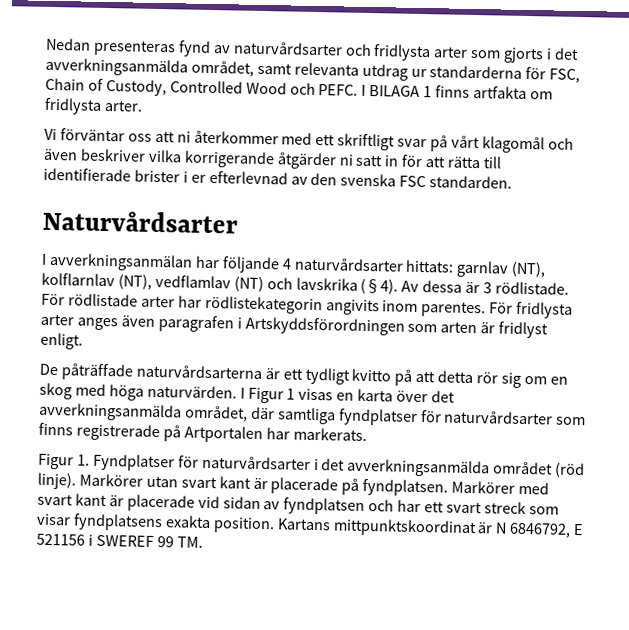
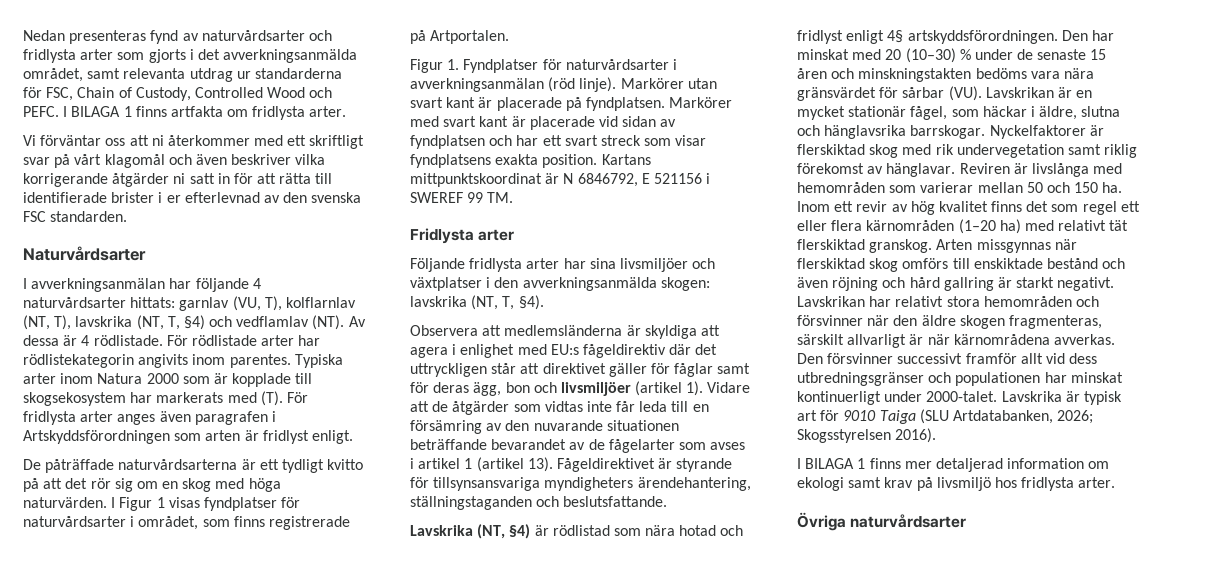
- I avverkningsanmälan har följande 4 naturvårdsarter hittats: garnlav (NT), kolflarnlav (NT), vedflamlav (NT) och lavskrika (§4). Av dessa är 3 rödlistade.
+ I avverkningsanmälan har följande 4 naturvårdsarter hittats: garnlav (VU, T), kolflarnlav (NT, T), lavskrika (NT, T, §4) och vedflamlav (NT). Av dessa är 4 rödlistade.
- För fridlysta arter anges även paragrafen i Artskyddsförordningen som arten är fridlyst enligt.
+ Typiska arter inom Natura 2000 som är kopplade till skogsekosystem har markerats med (T). För fridlysta arter anges även paragrafen i Artskyddsförordningen som arten är fridlyst enligt.
- De påträffade naturvårdsarterna är ett tydligt kvitto på att detta rör sig om en skog med höga naturvärden.
+ De påträffade naturvårdsarterna är ett tydligt kvitto på att det rör sig om en skog med höga naturvärden.
- I Figur 1 visas en karta över det avverkningsanmälda området, där samtliga fyndplatser för naturvårdsarter som finns registrerade på Artportalen har markerats.
+ I Figur 1 visas fyndplatser för naturvårdsarter i området, som finns registrerade på Artportalen.
- Figur 1. Fyndplatser för naturvårdsarter i det avverkningsanmälda området (röd linje).
+ Figur 1. Fyndplatser för naturvårdsarter i avverkningsanmälan (röd linje).
+ Fridlysta arter
+ Följande fridlysta arter har sina livsmiljöer och växtplatser i den avverkningsanmälda skogen: lavskrika (NT, T, §4).
+ Observera att medlemsländerna är skyldiga att agera i enlighet med EU:s fågeldirektiv där det uttryckligen står att direktivet gäller för fåglar samt för deras ägg, bon och livsmiljöer (artikel 1). Vidare att de åtgärder som vidtas inte får leda till en försämring av den nuvarande situationen beträffande bevarandet av de fågelarter som avses i artikel 1 (artikel 13). Fågeldirektivet är styrande för tillsynsansvariga myndigheters ärendehantering, ställningstaganden och beslutsfattande.
+ Lavskrika (NT, §4) är rödlistad som nära hotad och fridlyst enligt 4§ artskyddsförordningen. Den har minskat med 20 (10–30) % under de senaste 15 åren och minskningstakten bedöms vara nära gränsvärdet för sårbar (VU). Lavskrikan är en mycket stationär fågel, som häckar i äldre, slutna och hänglavsrika barrskogar. Nyckelfaktorer är flerskiktad skog med rik undervegetation samt riklig förekomst av hänglavar. Reviren är livslånga med hemområden som varierar mellan 50 och 150 ha. Inom ett revir av hög kvalitet finns det som regel ett eller flera kärnområden (1–20 ha) med relativt tät flerskiktad granskog. Arten missgynnas när flerskiktad skog omförs till enskiktade bestånd och även röjning och hård gallring är starkt negativt. Lavskrikan har relativt stora hemområden och försvinner när den äldre skogen fragmenteras, särskilt allvarligt är när kärnområdena avverkas. Den försvinner successivt framför allt vid dess utbredningsgränser och populationen har minskat kontinuerligt under 2000-talet. Lavskrika är typisk art för 9010 Taiga (SLU Artdatabanken, 2026; Skogsstyrelsen 2016).
+ I BILAGA 1 finns mer detaljerad information om ekologi samt krav på livsmiljö hos fridlysta arter.
+ Övriga naturvårdsarter

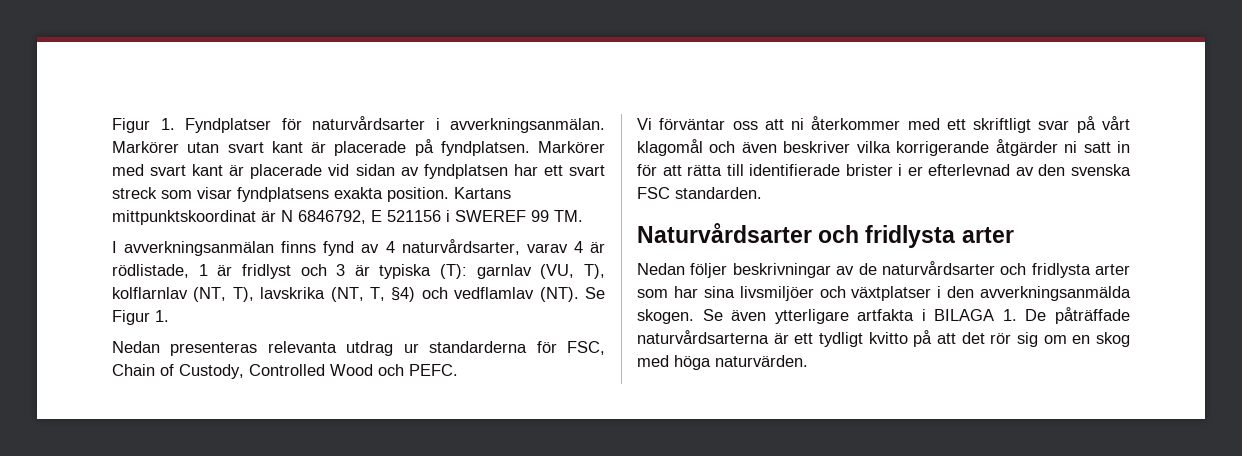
- Nedan presenteras fynd av naturvårdsarter och fridlysta arter som gjorts i det avverkningsanmälda området, samt relevanta utdrag ur standarderna för FSC, Chain of Custody, Controlled Wood och PEFC. I BILAGA 1 finns artfakta om fridlysta arter.
+ Figur 1. Fyndplatser för naturvårdsarter i avverkningsanmälan. Markörer utan svart kant är placerade på fyndplatsen. Markörer med svart kant är placerade vid sidan av fyndplatsen har ett svart streck som visar fyndplatsens exakta position. Kartans mittpunktskoordinat är N 6846792, E 521156 i SWEREF 99 TM.
+ I avverkningsanmälan finns fynd av 4 naturvårdsarter, varav 4 är rödlistade, 1 är fridlyst och 3 är typiska (T): garnlav (VU, T), kolflarnlav (NT, T), lavskrika (NT, T, §4) och vedflamlav (NT). Se Figur 1.
+ Nedan presenteras relevanta utdrag ur standarderna för FSC, Chain of Custody, Controlled Wood och PEFC.
- Naturvårdsarter
- I avverkningsanmälan har följande 4 naturvårdsarter hittats: garnlav (VU, T), kolflarnlav (NT, T), lavskrika (NT, T, §4) och vedflamlav (NT). Av dessa är 4 rödlistade. För rödlistade arter har rödlistekategorin angivits inom parentes. Typiska arter inom Natura 2000 som är kopplade till skogsekosystem har markerats med (T). För fridlysta arter anges även paragrafen i Artskyddsförordningen som arten är fridlyst enligt.
- De påträffade naturvårdsarterna är ett tydligt kvitto på att det rör sig om en skog med höga naturvärden. I Figur 1 visas fyndplatser för naturvårdsarter i området, som finns registrerade på Artportalen.
- Figur 1. Fyndplatser för naturvårdsarter i avverkningsanmälan (röd linje). Markörer utan svart kant är placerade på fyndplatsen. Markörer med svart kant är placerade vid sidan av fyndplatsen och har ett svart streck som visar fyndplatsens exakta position. Kartans mittpunktskoordinat är N 6846792, E 521156 i SWEREF 99 TM.
- Fridlysta arter
- Följande fridlysta arter har sina livsmiljöer och växtplatser i den avverkningsanmälda skogen: lavskrika (NT, T, §4).
- Observera att medlemsländerna är skyldiga att agera i enlighet med EU:s fågeldirektiv där det uttryckligen står att direktivet gäller för fåglar samt för deras ägg, bon och livsmiljöer (artikel 1). Vidare att de åtgärder som vidtas inte får leda till en försämring av den nuvarande situationen beträffande bevarandet av de fågelarter som avses i artikel 1 (artikel 13). Fågeldirektivet är styrande för tillsynsansvariga myndigheters ärendehantering, ställningstaganden och beslutsfattande.
- Lavskrika (NT, §4) är rödlistad som nära hotad och fridlyst enligt 4§ artskyddsförordningen. Den har minskat med 20 (10–30) % under de senaste 15 åren och minskningstakten bedöms vara nära gränsvärdet för sårbar (VU). Lavskrikan är en mycket stationär fågel, som häckar i äldre, slutna och hänglavsrika barrskogar. Nyckelfaktorer är flerskiktad skog med rik undervegetation samt riklig förekomst av hänglavar. Reviren är livslånga med hemområden som varierar mellan 50 och 150 ha. Inom ett revir av hög kvalitet finns det som regel ett eller flera kärnområden (1–20 ha) med relativt tät flerskiktad granskog. Arten missgynnas när flerskiktad skog omförs till enskiktade bestånd och även röjning och hård gallring är starkt negativt. Lavskrikan har relativt stora hemområden och försvinner när den äldre skogen fragmenteras, särskilt allvarligt är när kärnområdena avverkas. Den försvinner successivt framför allt vid dess utbredningsgränser och populationen har minskat kontinuerligt under 2000-talet. Lavskrika är typisk art för 9010 Taiga (SLU Artdatabanken, 2026; Skogsstyrelsen 2016).
- I BILAGA 1 finns mer detaljerad information om ekologi samt krav på livsmiljö hos fridlysta arter.
- Övriga naturvårdsarter
+ Naturvårdsarter och fridlysta arter
+ Nedan följer beskrivningar av de naturvårdsarter och fridlysta arter som har sina livsmiljöer och växtplatser i den avverkningsanmälda skogen. Se även ytterligare artfakta i BILAGA 1. De påträffade naturvårdsarterna är ett tydligt kvitto på att det rör sig om en skog med höga naturvärden.

